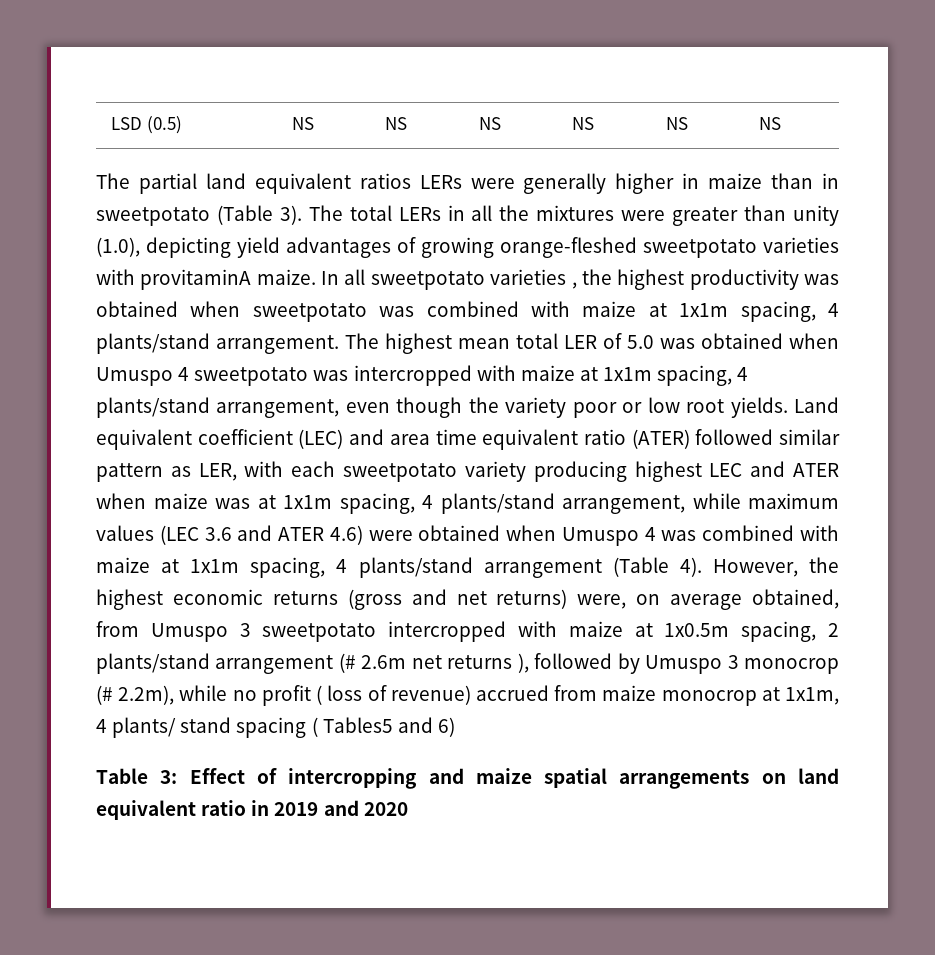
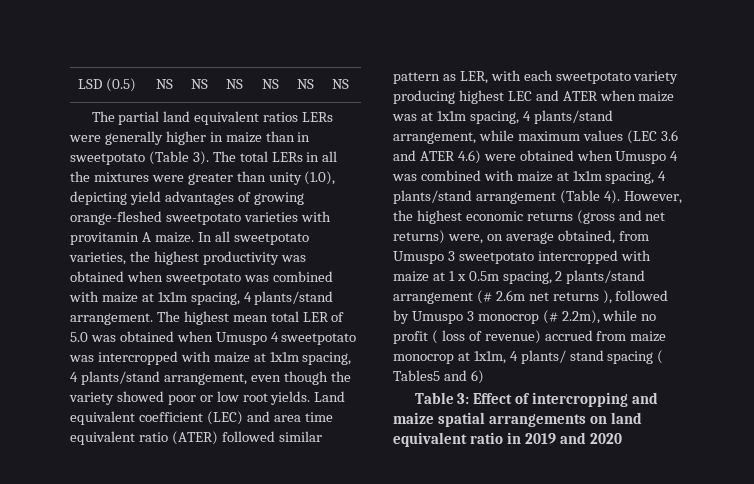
- The total LERs in all the mixtures were greater than unity (1.0), depicting yield advantages of growing orange-fleshed sweetpotato varieties with provitaminA maize.
+ The total LERs in all the mixtures were greater than unity (1.0), depicting yield advantages of growing orange-fleshed sweetpotato varieties with provitamin A maize.
- In all sweetpotato varieties , the highest productivity was obtained when sweetpotato was combined with maize at 1x1m spacing, 4 plants/stand arrangement.
+ In all sweetpotato varieties, the highest productivity was obtained when sweetpotato was combined with maize at 1x1m spacing, 4 plants/stand arrangement.
- The highest mean total LER of 5.0 was obtained when Umuspo 4 sweetpotato was intercropped with maize at 1x1m spacing, 4 plants/stand arrangement, even though the variety poor or low root yields.
+ The highest mean total LER of 5.0 was obtained when Umuspo 4 sweetpotato was intercropped with maize at 1x1m spacing, 4 plants/stand arrangement, even though the variety showed poor or low root yields.
- However, the highest economic returns (gross and net returns) were, on average obtained, from Umuspo 3 sweetpotato intercropped with maize at 1x0.5m spacing, 2 plants/stand arrangement (# 2.6m net returns ), followed by Umuspo 3 monocrop (# 2.2m), while no profit ( loss of revenue) accrued from maize monocrop at 1x1m, 4 plants/ stand spacing ( Tables5 and 6)
+ However, the highest economic returns (gross and net returns) were, on average obtained, from Umuspo 3 sweetpotato intercropped with maize at 1 x 0.5m spacing, 2 plants/stand arrangement (# 2.6m net returns ), followed by Umuspo 3 monocrop (# 2.2m), while no profit ( loss of revenue) accrued from maize monocrop at 1x1m, 4 plants/ stand spacing ( Tables5 and 6)

